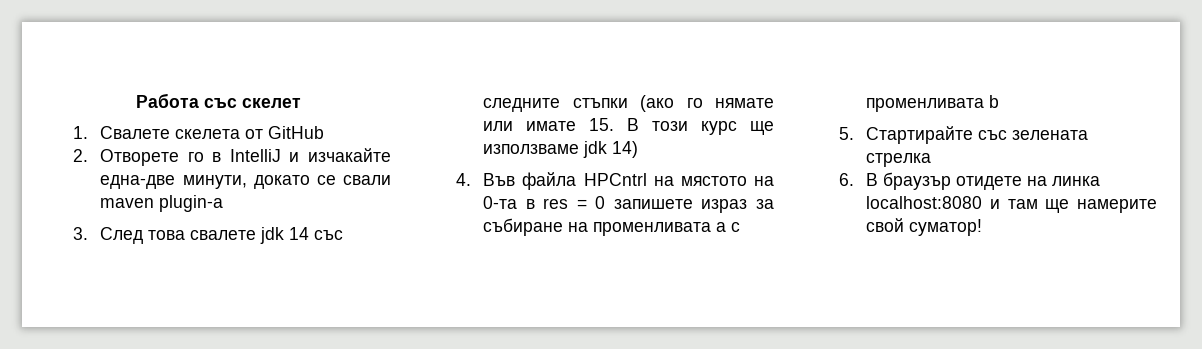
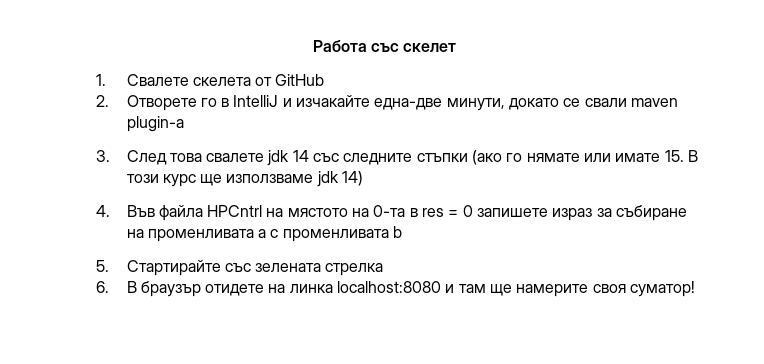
- 6. В браузър отидете на линка localhost:8080 и там ще намерите свой суматор!
+ 6. В браузър отидете на линка localhost:8080 и там ще намерите своя суматор!

